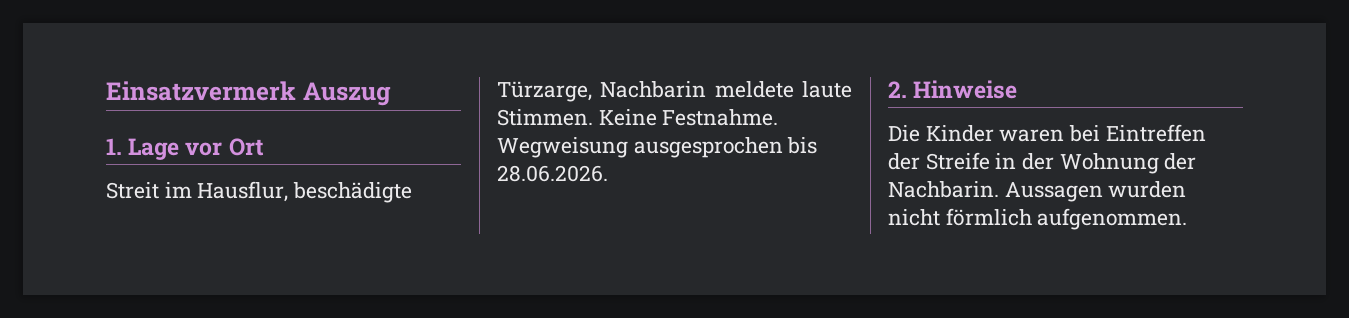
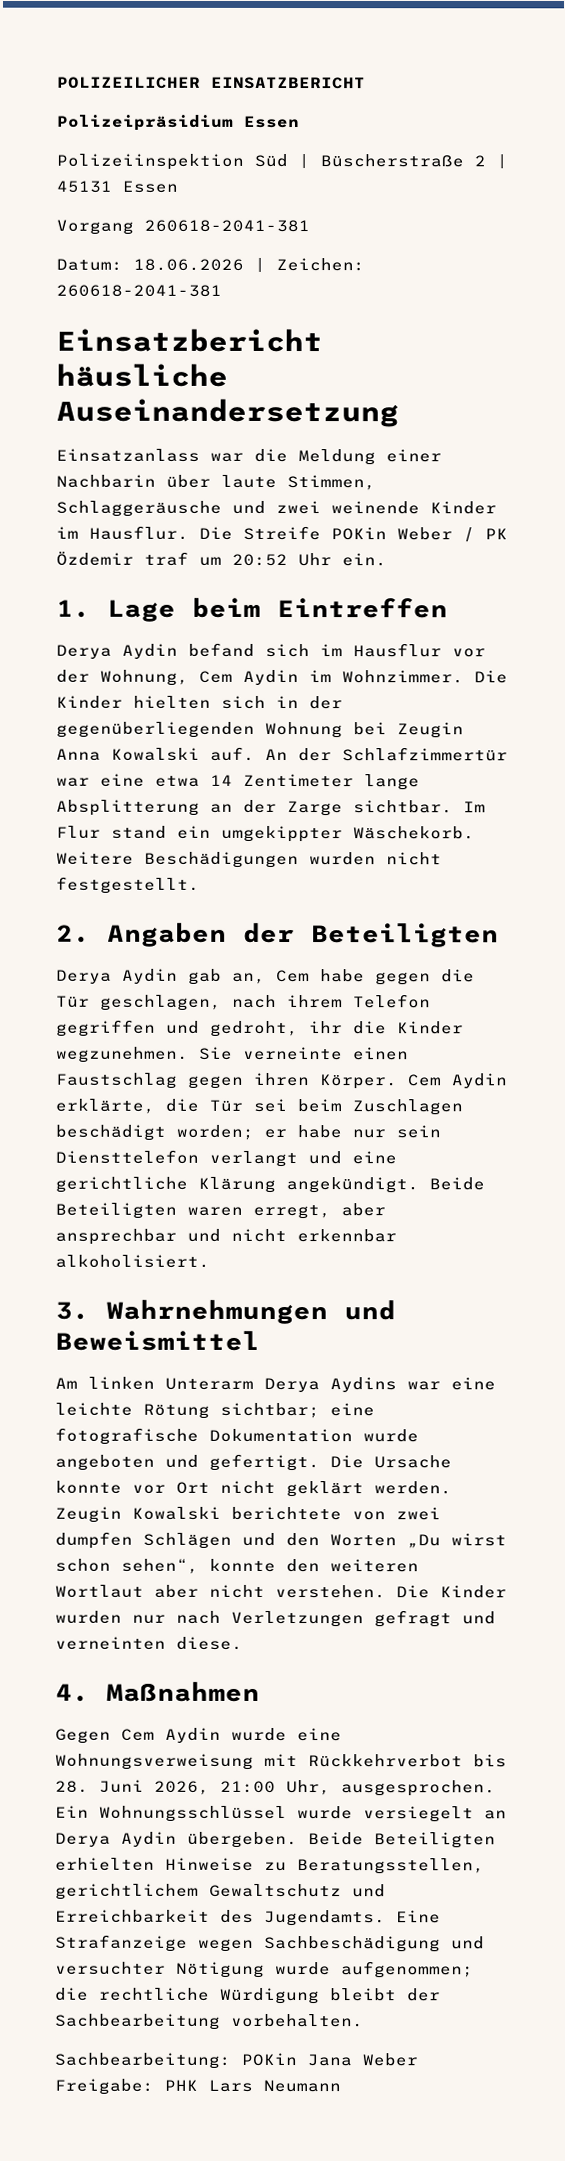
- Einsatzvermerk Auszug
- 1. Lage vor Ort
- Streit im Hausflur, beschädigte Türzarge, Nachbarin meldete laute Stimmen. Keine Festnahme. Wegweisung ausgesprochen bis 28.06.2026.
- 2. Hinweise
- Die Kinder waren bei Eintreffen der Streife in der Wohnung der Nachbarin. Aussagen wurden nicht förmlich aufgenommen.
+ POLIZEILICHER EINSATZBERICHT
+ Polizeipräsidium Essen
+ Polizeiinspektion Süd | Büscherstraße 2 | 45131 Essen
+ Vorgang 260618-2041-381
+ Datum: 18.06.2026 | Zeichen: 260618-2041-381
+ Einsatzbericht häusliche Auseinandersetzung
+ Einsatzanlass war die Meldung einer Nachbarin über laute Stimmen, Schlaggeräusche und zwei weinende Kinder im Hausflur. Die Streife POKin Weber / PK Özdemir traf um 20:52 Uhr ein.
+ 1. Lage beim Eintreffen
+ Derya Aydin befand sich im Hausflur vor der Wohnung, Cem Aydin im Wohnzimmer. Die Kinder hielten sich in der gegenüberliegenden Wohnung bei Zeugin Anna Kowalski auf. An der Schlafzimmertür war eine etwa 14 Zentimeter lange Absplitterung an der Zarge sichtbar. Im Flur stand ein umgekippter Wäschekorb. Weitere Beschädigungen wurden nicht festgestellt.
+ 2. Angaben der Beteiligten
+ Derya Aydin gab an, Cem habe gegen die Tür geschlagen, nach ihrem Telefon gegriffen und gedroht, ihr die Kinder wegzunehmen. Sie verneinte einen Faustschlag gegen ihren Körper. Cem Aydin erklärte, die Tür sei beim Zuschlagen beschädigt worden; er habe nur sein Diensttelefon verlangt und eine gerichtliche Klärung angekündigt. Beide Beteiligten waren erregt, aber ansprechbar und nicht erkennbar alkoholisiert.
+ 3. Wahrnehmungen und Beweismittel
+ Am linken Unterarm Derya Aydins war eine leichte Rötung sichtbar; eine fotografische Dokumentation wurde angeboten und gefertigt. Die Ursache konnte vor Ort nicht geklärt werden. Zeugin Kowalski berichtete von zwei dumpfen Schlägen und den Worten „Du wirst schon sehen“, konnte den weiteren Wortlaut aber nicht verstehen. Die Kinder wurden nur nach Verletzungen gefragt und verneinten diese.
+ 4. Maßnahmen
+ Gegen Cem Aydin wurde eine Wohnungsverweisung mit Rückkehrverbot bis 28. Juni 2026, 21:00 Uhr, ausgesprochen. Ein Wohnungsschlüssel wurde versiegelt an Derya Aydin übergeben. Beide Beteiligten erhielten Hinweise zu Beratungsstellen, gerichtlichem Gewaltschutz und Erreichbarkeit des Jugendamts. Eine Strafanzeige wegen Sachbeschädigung und versuchter Nötigung wurde aufgenommen; die rechtliche Würdigung bleibt der Sachbearbeitung vorbehalten.
+ Sachbearbeitung: POKin Jana Weber Freigabe: PHK Lars Neumann

